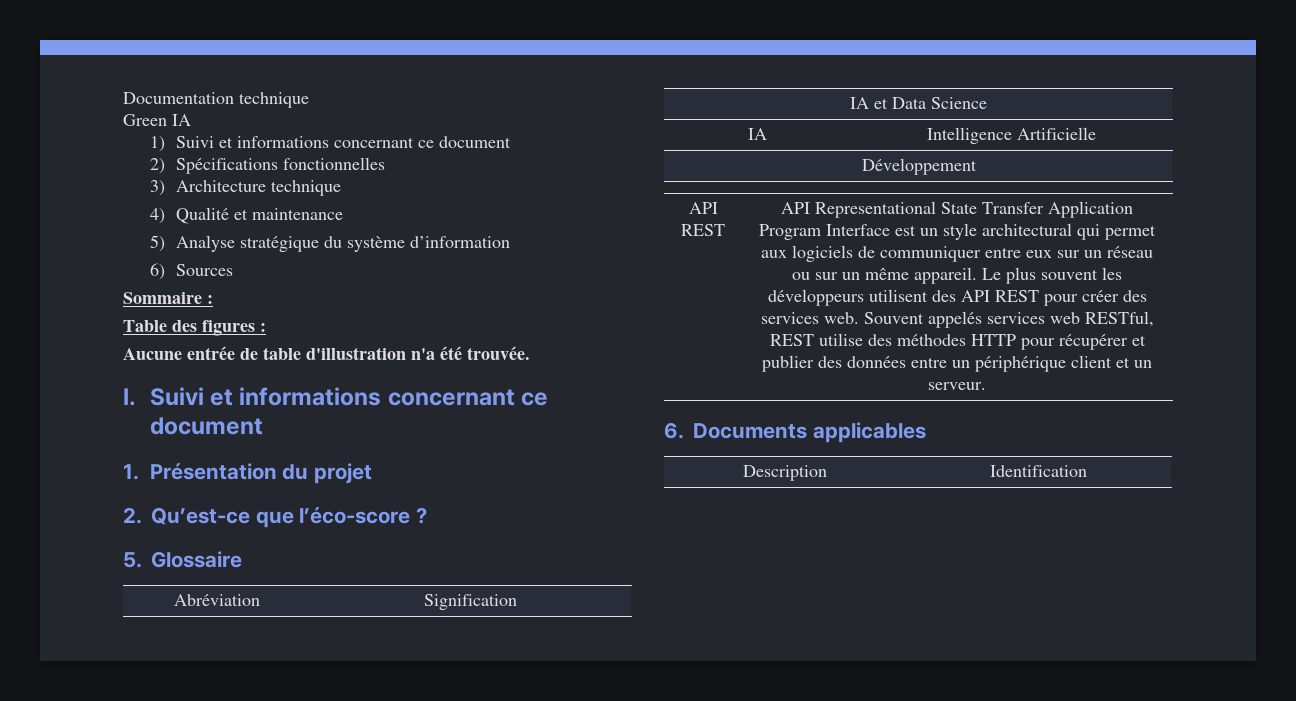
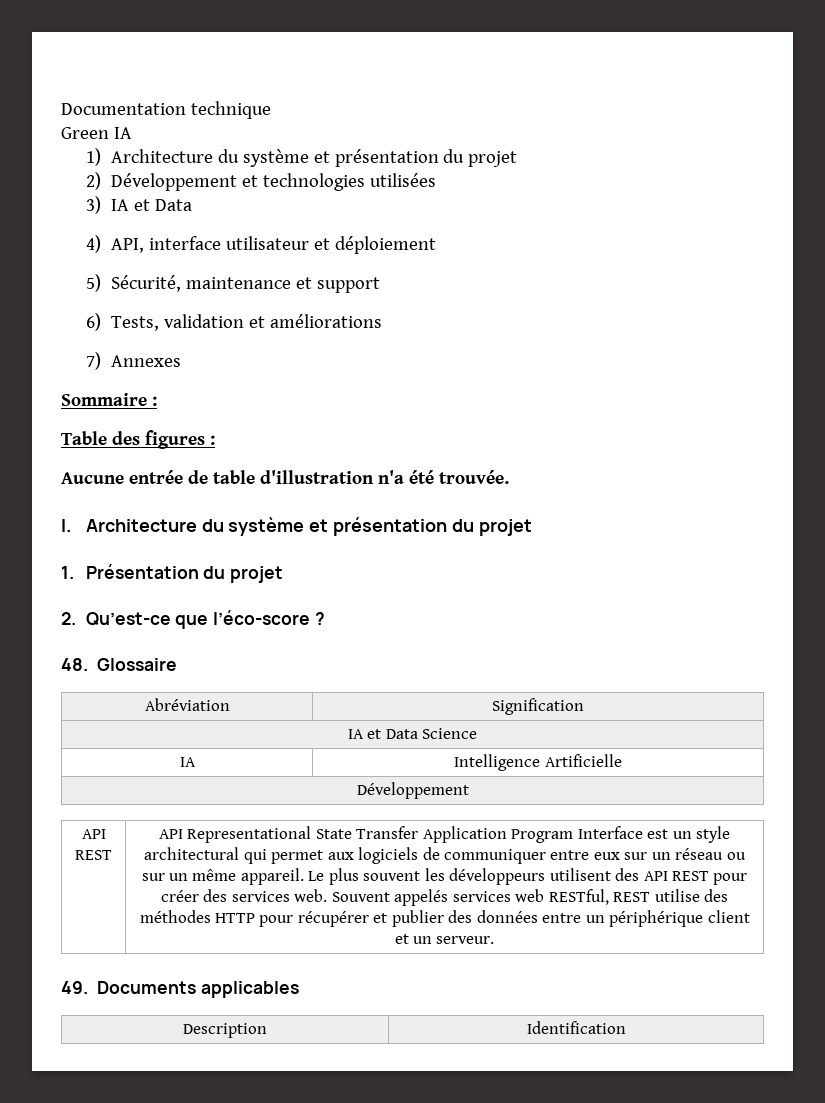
- 1) Suivi et informations concernant ce document
- 2) Spécifications fonctionnelles
- 3) Architecture technique
- 4) Qualité et maintenance
- 5) Analyse stratégique du système d’information
- 6) Sources
+ 1) Architecture du système et présentation du projet
+ 2) Développement et technologies utilisées
+ 3) IA et Data
+ 4) API, interface utilisateur et déploiement
+ 5) Sécurité, maintenance et support
+ 6) Tests, validation et améliorations
+ 7) Annexes
- I. Suivi et informations concernant ce document
+ I. Architecture du système et présentation du projet
- 5. Glossaire
+ 48. Glossaire
- 6. Documents applicables
+ 49. Documents applicables

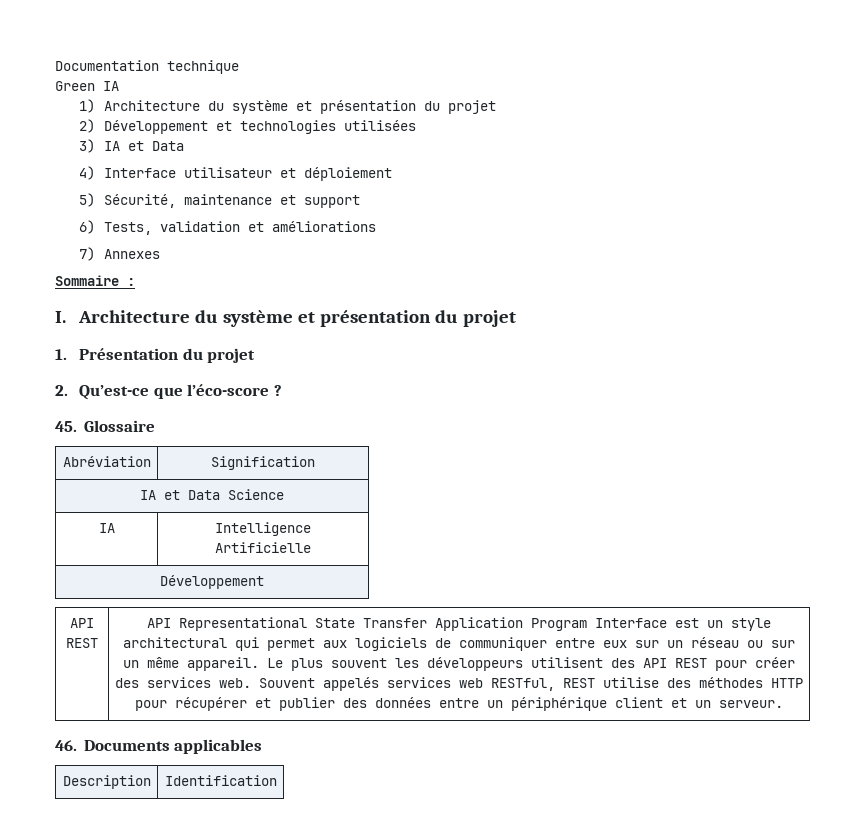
- 4) API, interface utilisateur et déploiement
+ 4) Interface utilisateur et déploiement
- Table des figures :
- Aucune entrée de table d'illustration n'a été trouvée.
- 48. Glossaire
+ 45. Glossaire
- 49. Documents applicables
+ 46. Documents applicables

